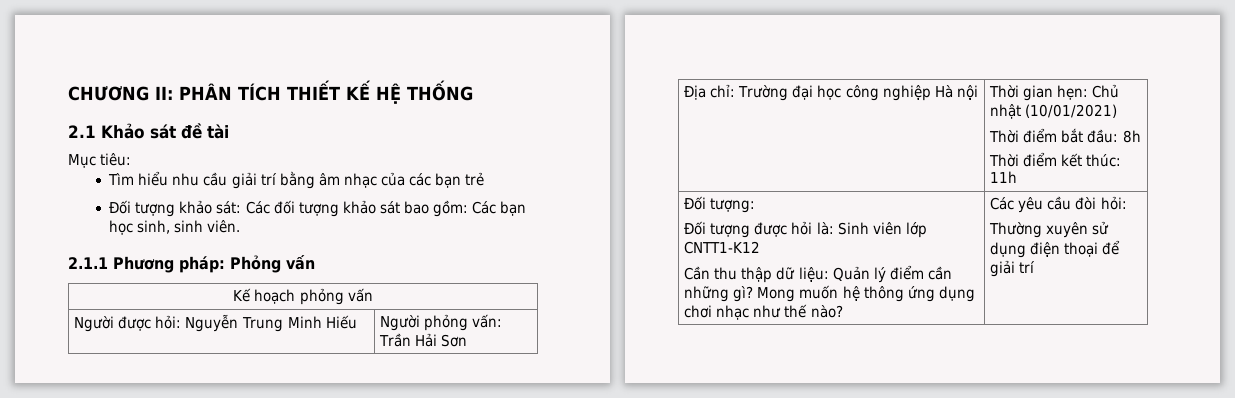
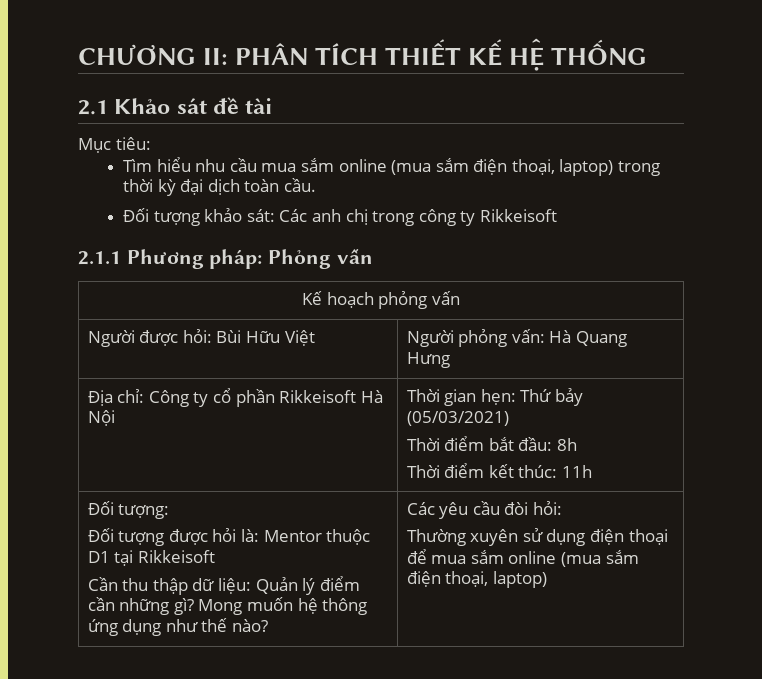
- Tìm hiểu nhu cầu giải trí bằng âm nhạc của các bạn trẻ
+ Tìm hiểu nhu cầu mua sắm online (mua sắm điện thoại, laptop) trong thời kỳ đại dịch toàn cầu.
- Đối tượng khảo sát: Các đối tượng khảo sát bao gồm: Các bạn học sinh, sinh viên.
+ Đối tượng khảo sát: Các anh chị trong công ty Rikkeisoft
- Người được hỏi: Nguyễn Trung Minh Hiếu | Người phỏng vấn: Trần Hải Sơn
+ Người được hỏi: Bùi Hữu Việt | Người phỏng vấn: Hà Quang Hưng
- Địa chỉ: Trường đại học công nghiệp Hà nội | Thời gian hẹn: Chủ nhật (10/01/2021)
+ Địa chỉ: Công ty cổ phần Rikkeisoft Hà Nội | Thời gian hẹn: Thứ bảy (05/03/2021)
- Đối tượng được hỏi là: Sinh viên lớp CNTT1-K12
+ Đối tượng được hỏi là: Mentor thuộc D1 tại Rikkeisoft
- Mong muốn hệ thông ứng dụng chơi nhạc như thế nào?
+ Mong muốn hệ thông ứng dụng như thế nào?
- Thường xuyên sử dụng điện thoại để giải trí
+ Thường xuyên sử dụng điện thoại để mua sắm online (mua sắm điện thoại, laptop)

